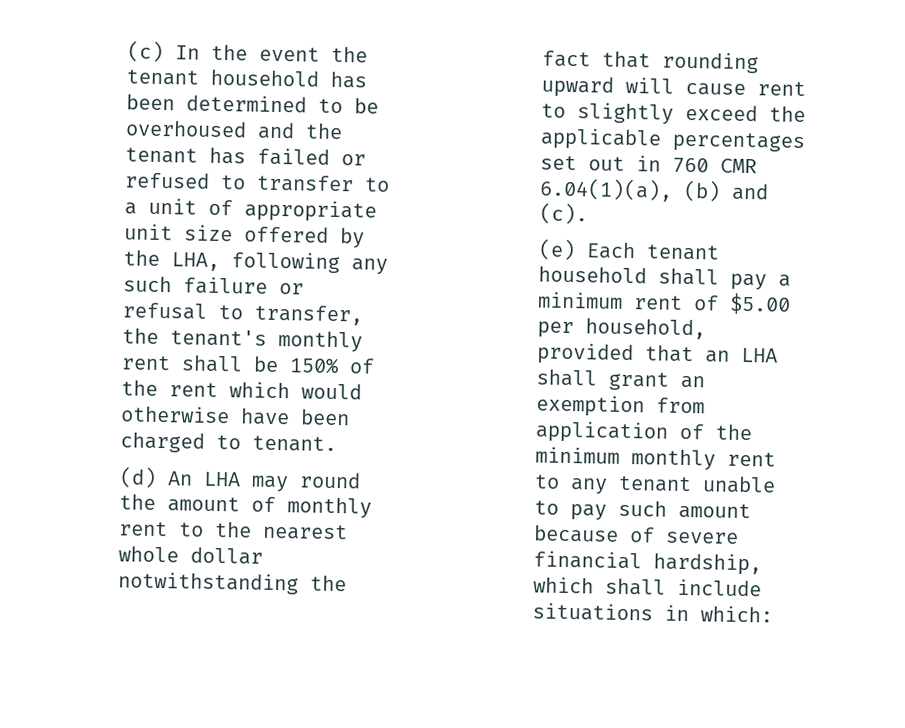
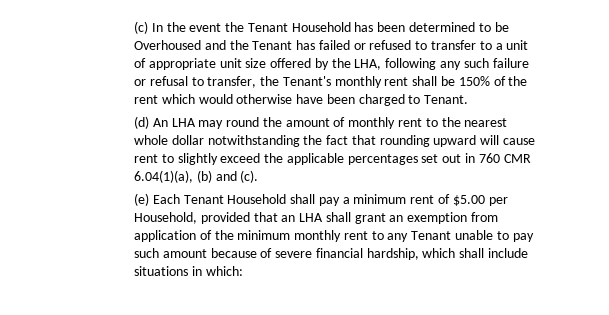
- (c) In the event the tenant household has been determined to be overhoused and the tenant has failed or refused to transfer to a unit of appropriate unit size offered by the LHA, following any such failure or refusal to transfer, the tenant's monthly rent shall be 150% of the rent which would otherwise have been charged to tenant.
+ (c) In the event the Tenant Household has been determined to be Overhoused and the Tenant has failed or refused to transfer to a unit of appropriate unit size offered by the LHA, following any such failure or refusal to transfer, the Tenant's monthly rent shall be 150% of the rent which would otherwise have been charged to Tenant.
- (e) Each tenant household shall pay a minimum rent of $5.00 per household, provided that an LHA shall grant an exemption from application of the minimum monthly rent to any tenant unable to pay such amount because of severe financial hardship, which shall include situations in which:
+ (e) Each Tenant Household shall pay a minimum rent of $5.00 per Household, provided that an LHA shall grant an exemption from application of the minimum monthly rent to any Tenant unable to pay such amount because of severe financial hardship, which shall include situations in which:

